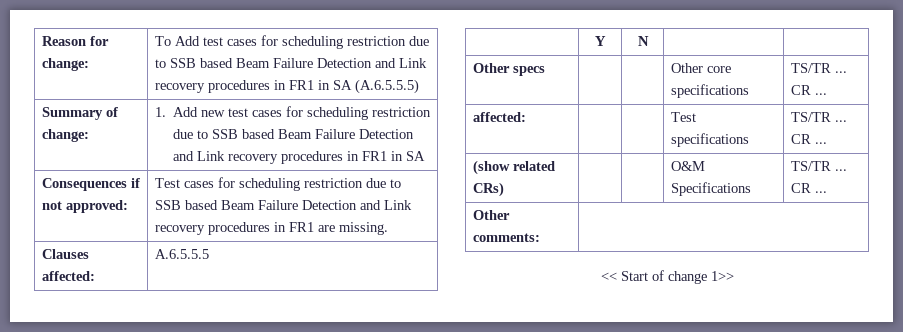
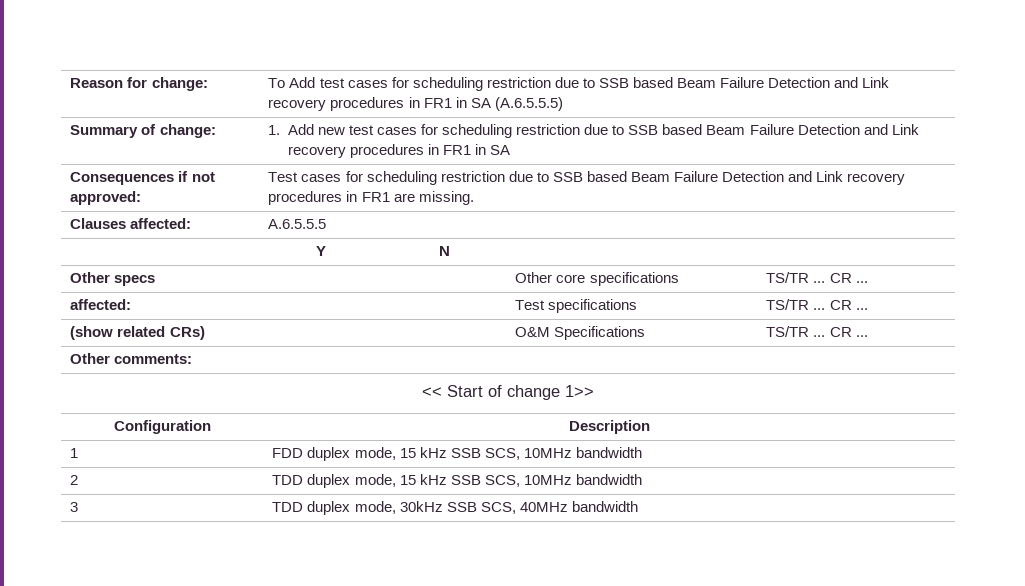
+ Configuration | Description
+ 1 | FDD duplex mode, 15 kHz SSB SCS, 10MHz bandwidth
+ 2 | TDD duplex mode, 15 kHz SSB SCS, 10MHz bandwidth
+ 3 | TDD duplex mode, 30kHz SSB SCS, 40MHz bandwidth

